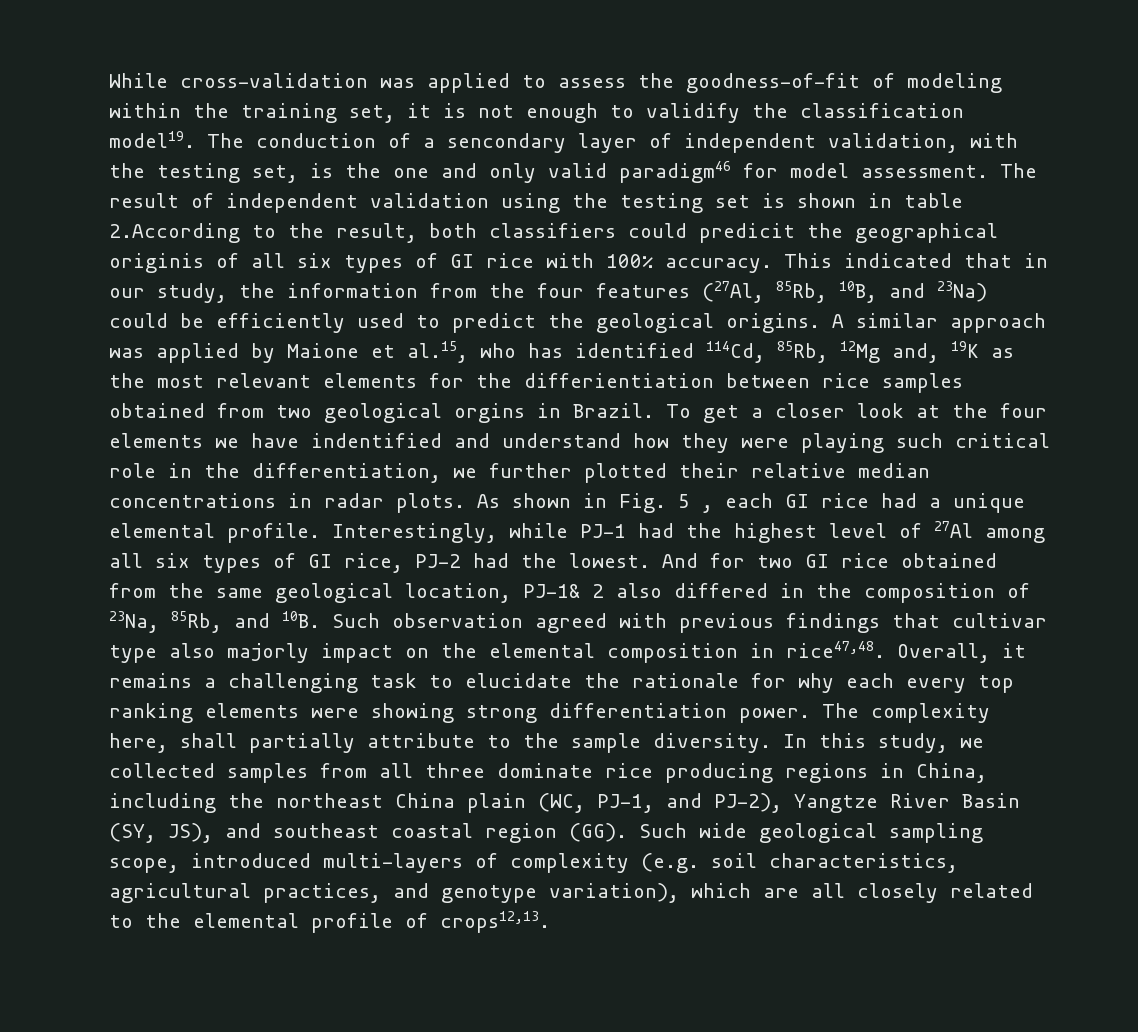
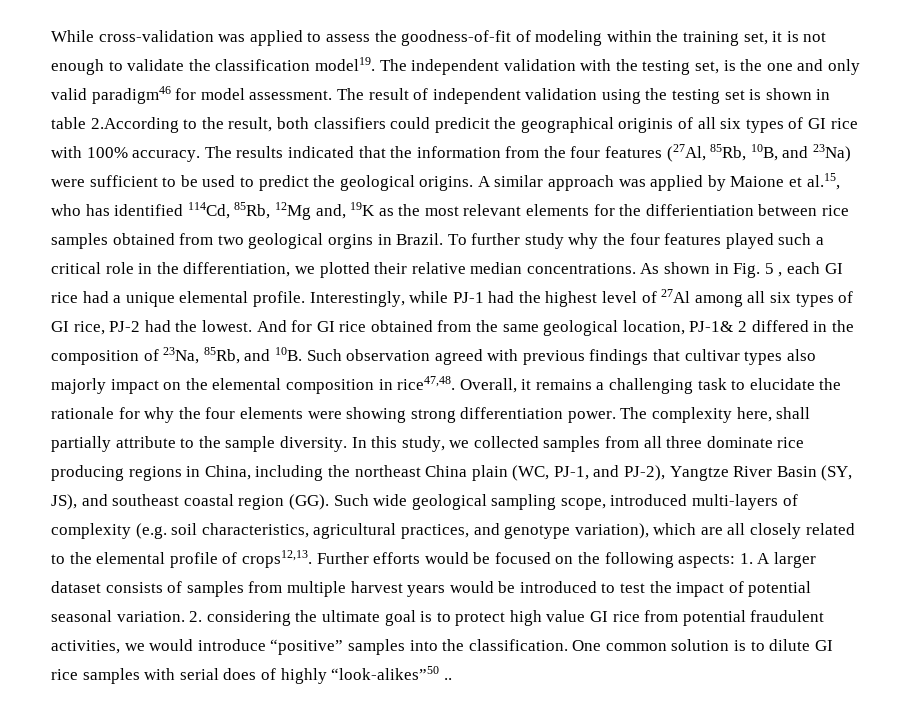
- While cross-validation was applied to assess the goodness-of-fit of modeling within the training set, it is not enough to validify the classification model19.
+ While cross-validation was applied to assess the goodness-of-fit of modeling within the training set, it is not enough to validate the classification model19.
- The conduction of a sencondary layer of independent validation, with the testing set, is the one and only valid paradigm46 for model assessment.
+ The independent validation with the testing set, is the one and only valid paradigm46 for model assessment.
- This indicated that in our study, the information from the four features (27Al, 85Rb, 10B, and 23Na) could be efficiently used to predict the geological origins.
+ The results indicated that the information from the four features (27Al, 85Rb, 10B, and 23Na) were sufficient to be used to predict the geological origins.
- To get a closer look at the four elements we have indentified and understand how they were playing such critical role in the differentiation, we further plotted their relative median concentrations in radar plots.
+ To further study why the four features played such a critical role in the differentiation, we plotted their relative median concentrations.
- And for two GI rice obtained from the same geological location, PJ-1& 2 also differed in the composition of 23Na, 85Rb, and 10B.
+ And for GI rice obtained from the same geological location, PJ-1& 2 differed in the composition of 23Na, 85Rb, and 10B.
- Such observation agreed with previous findings that cultivar type also majorly impact on the elemental composition in rice47,48.
+ Such observation agreed with previous findings that cultivar types also majorly impact on the elemental composition in rice47,48.
- Overall, it remains a challenging task to elucidate the rationale for why each every top ranking elements were showing strong differentiation power.
+ Overall, it remains a challenging task to elucidate the rationale for why the four elements were showing strong differentiation power.
+ Further efforts would be focused on the following aspects: 1. A larger dataset consists of samples from multiple harvest years would be introduced to test the impact of potential seasonal variation. 2. considering the ultimate goal is to protect high value GI rice from potential fraudulent activities, we would introduce “positive” samples into the classification. One common solution is to dilute GI rice samples with serial does of highly “look-alikes”50 ..

